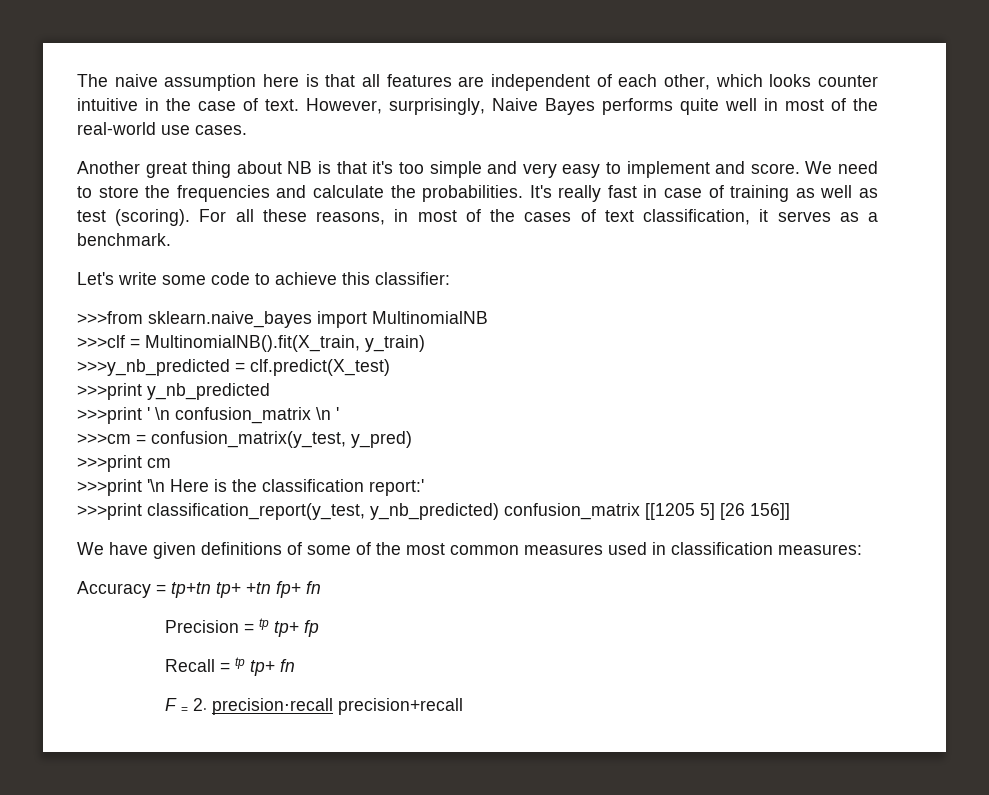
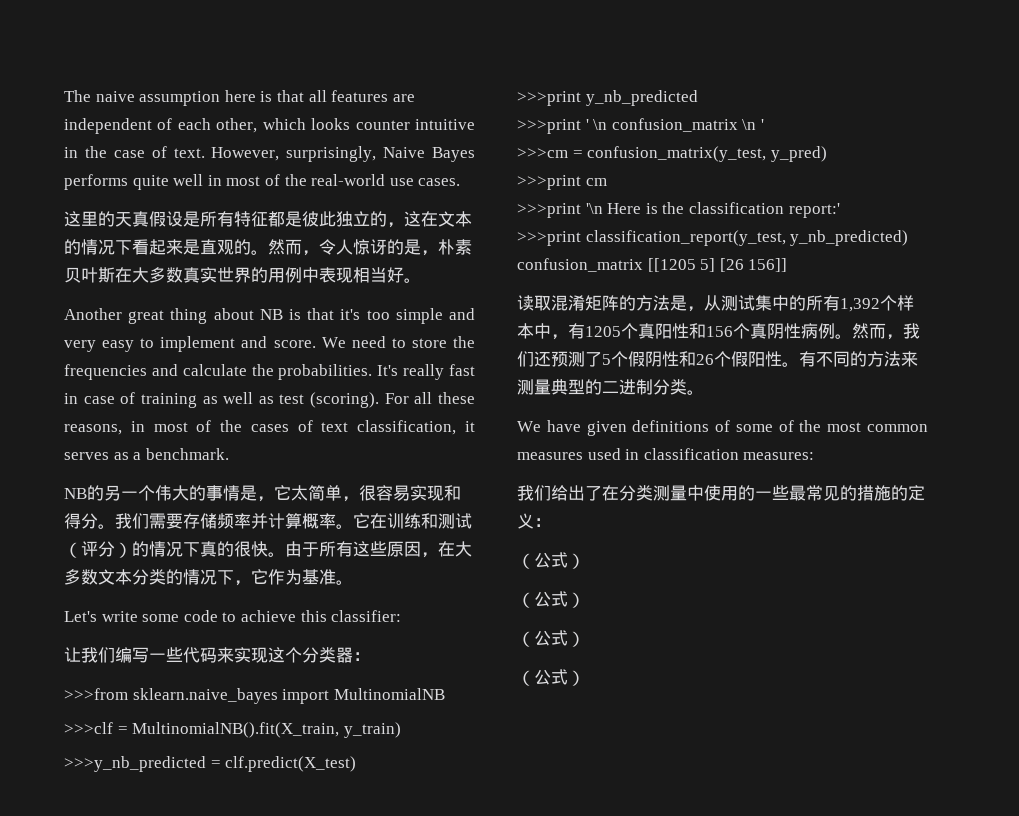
+ 这里的天真假设是所有特征都是彼此独立的，这在文本的情况下看起来是直观的。然而，令人惊讶的是，朴素贝叶斯在大多数真实世界的用例中表现相当好。
+ NB的另一个伟大的事情是，它太简单，很容易实现和得分。我们需要存储频率并计算概率。它在训练和测试（评分）的情况下真的很快。由于所有这些原因，在大多数文本分类的情况下，它作为基准。
+ 让我们编写一些代码来实现这个分类器：
+ 读取混淆矩阵的方法是，从测试集中的所有1,392个样本中，有1205个真阳性和156个真阴性病例。然而，我们还预测了5个假阴性和26个假阳性。有不同的方法来测量典型的二进制分类。
- Accuracy = tp+tn tp+ +tn fp+ fn
- Precision = tp tp+ fp
- Recall = tp tp+ fn
- F = 2⋅ precision⋅recall precision+recall
+ 我们给出了在分类测量中使用的一些最常见的措施的定义：
+ （公式）
+ （公式）
+ （公式）
+ （公式）

